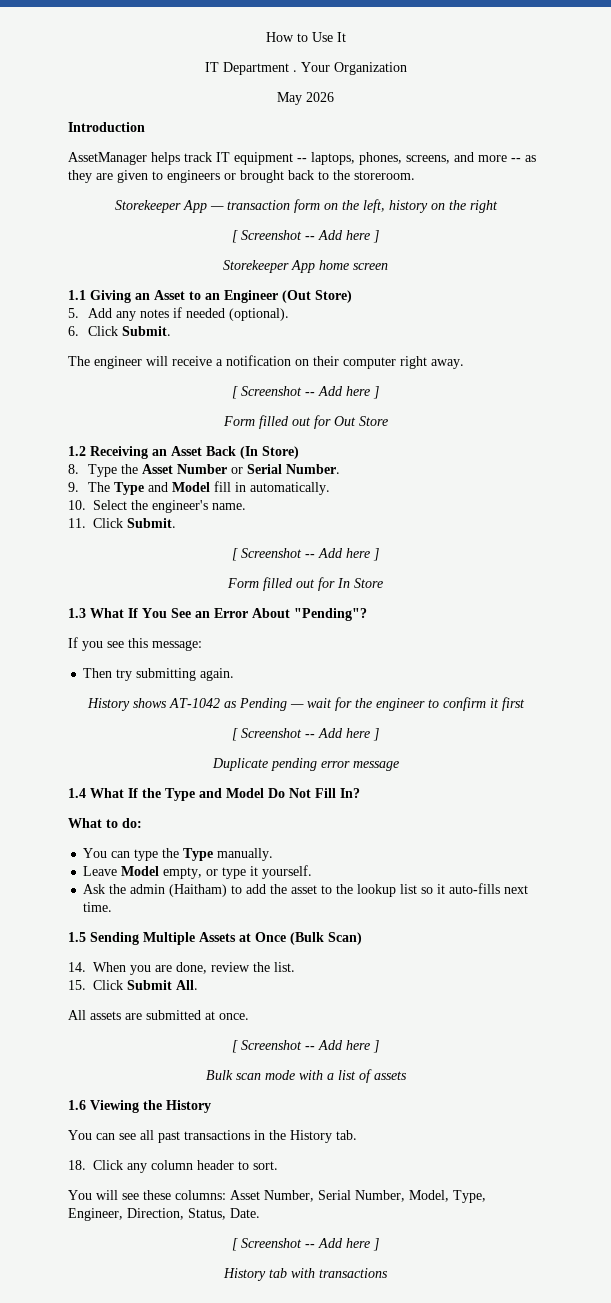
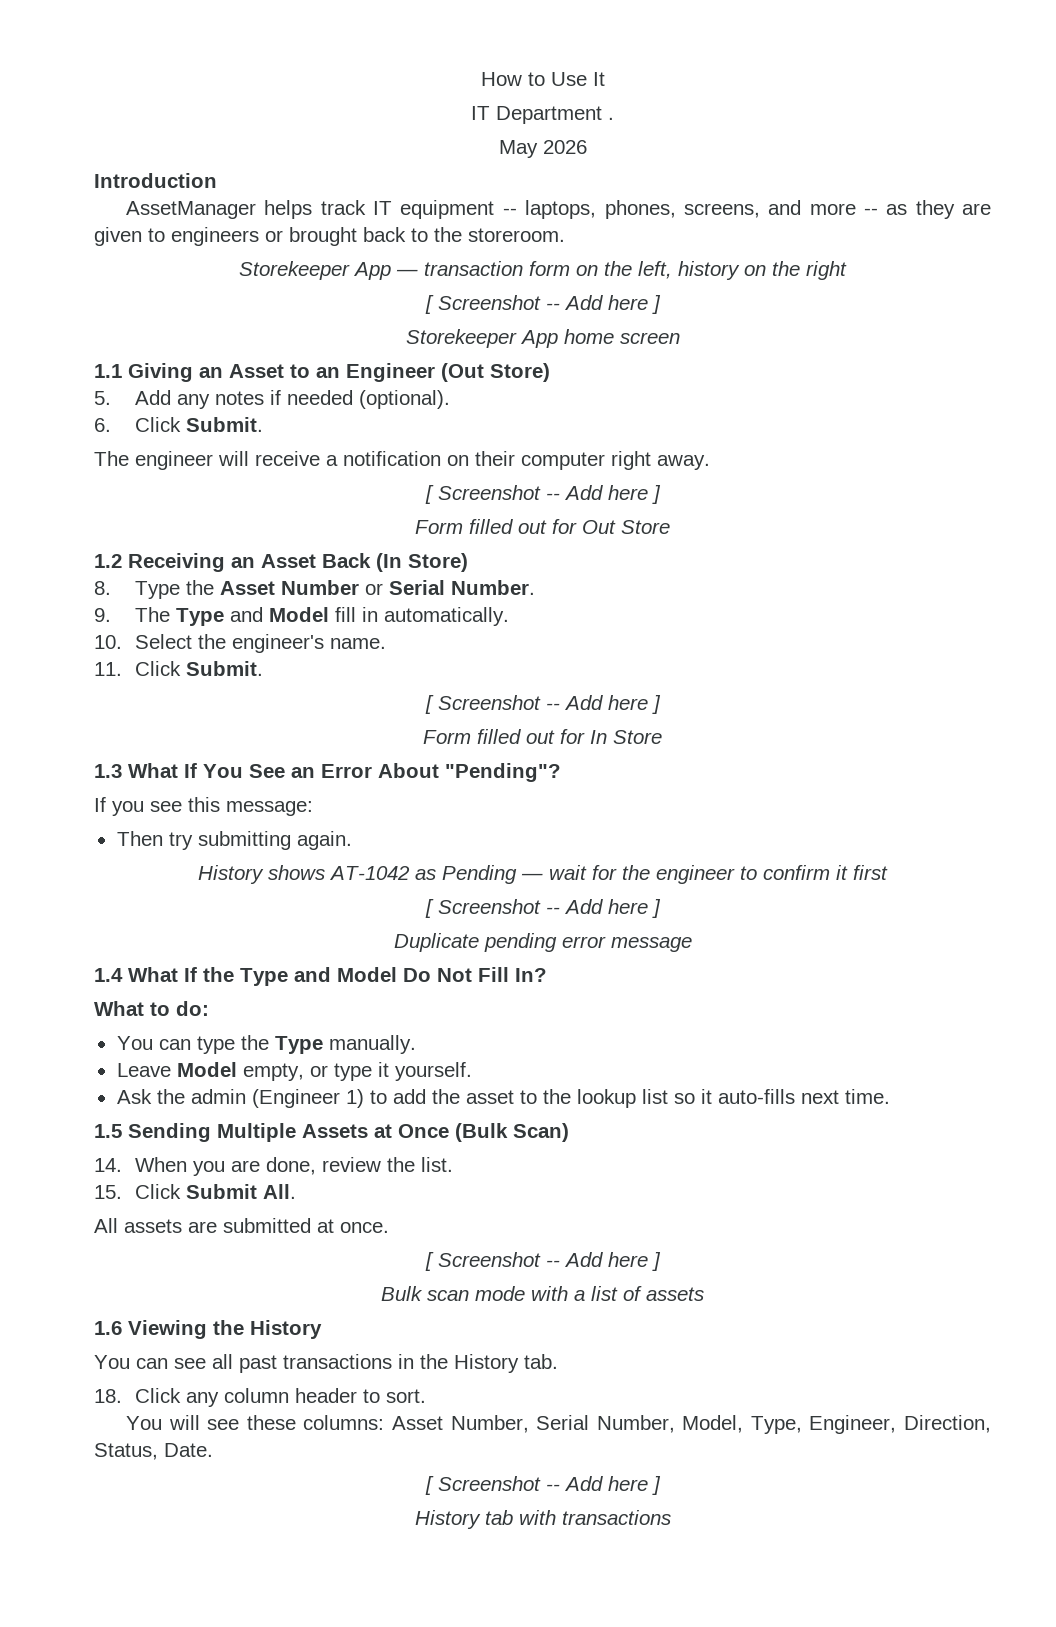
- Your Organization
- Ask the admin (Haitham) to add the asset to the lookup list so it auto-fills next time.
+ Ask the admin (Engineer 1) to add the asset to the lookup list so it auto-fills next time.

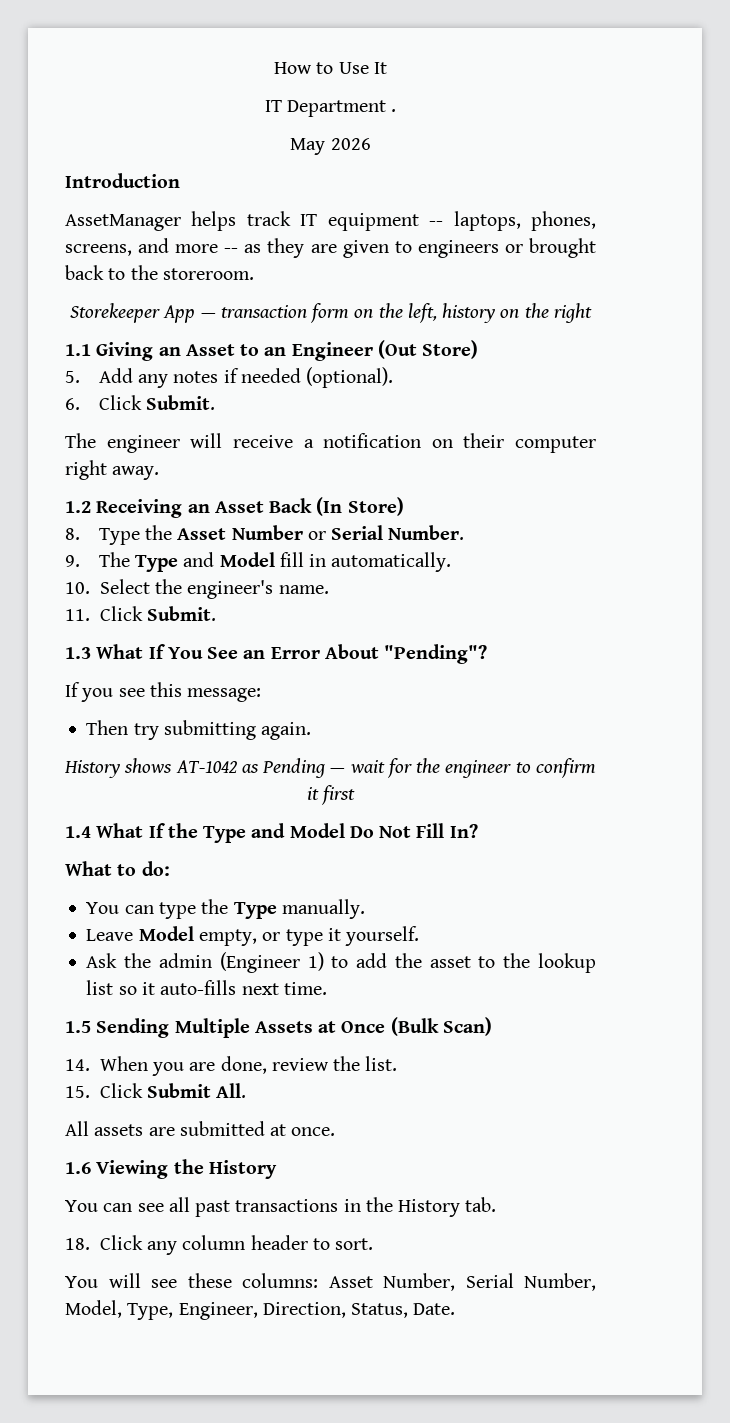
  Storekeeper App — transaction form on the left, history on the right
- [ Screenshot -- Add here ]
- Storekeeper App home screen
  The engineer will receive a notification on their computer right away.
- [ Screenshot -- Add here ]
- Form filled out for Out Store
  11. Click Submit.
- [ Screenshot -- Add here ]
- Form filled out for In Store
  History shows AT-1042 as Pending — wait for the engineer to confirm it first
- [ Screenshot -- Add here ]
- Duplicate pending error message
  All assets are submitted at once.
- [ Screenshot -- Add here ]
- Bulk scan mode with a list of assets
  You will see these columns: Asset Number, Serial Number, Model, Type, Engineer, Direction, Status, Date.
- [ Screenshot -- Add here ]
- History tab with transactions

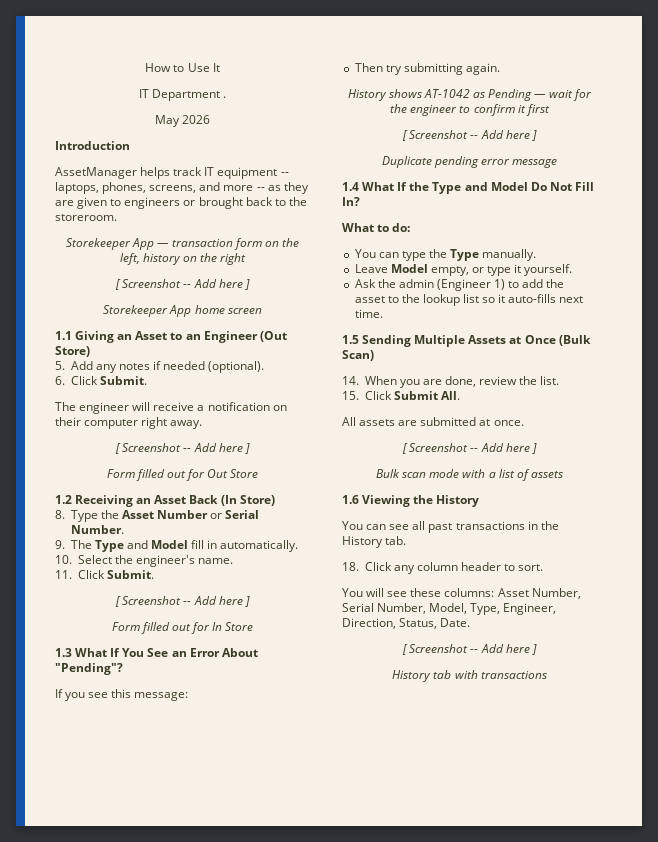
  Storekeeper App — transaction form on the left, history on the right
+ [ Screenshot -- Add here ]
+ Storekeeper App home screen
  The engineer will receive a notification on their computer right away.
+ [ Screenshot -- Add here ]
+ Form filled out for Out Store
  11. Click Submit.
+ [ Screenshot -- Add here ]
+ Form filled out for In Store
  History shows AT-1042 as Pending — wait for the engineer to confirm it first
+ [ Screenshot -- Add here ]
+ Duplicate pending error message
  All assets are submitted at once.
+ [ Screenshot -- Add here ]
+ Bulk scan mode with a list of assets
  You will see these columns: Asset Number, Serial Number, Model, Type, Engineer, Direction, Status, Date.
+ [ Screenshot -- Add here ]
+ History tab with transactions

